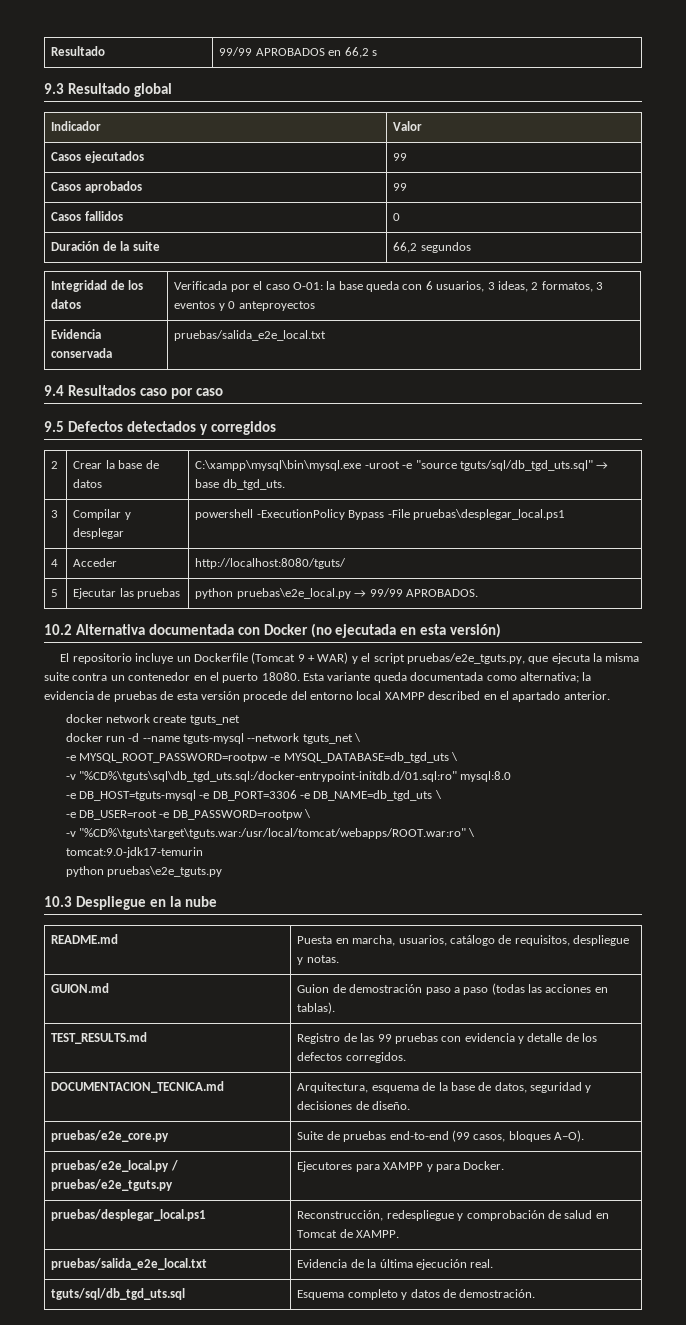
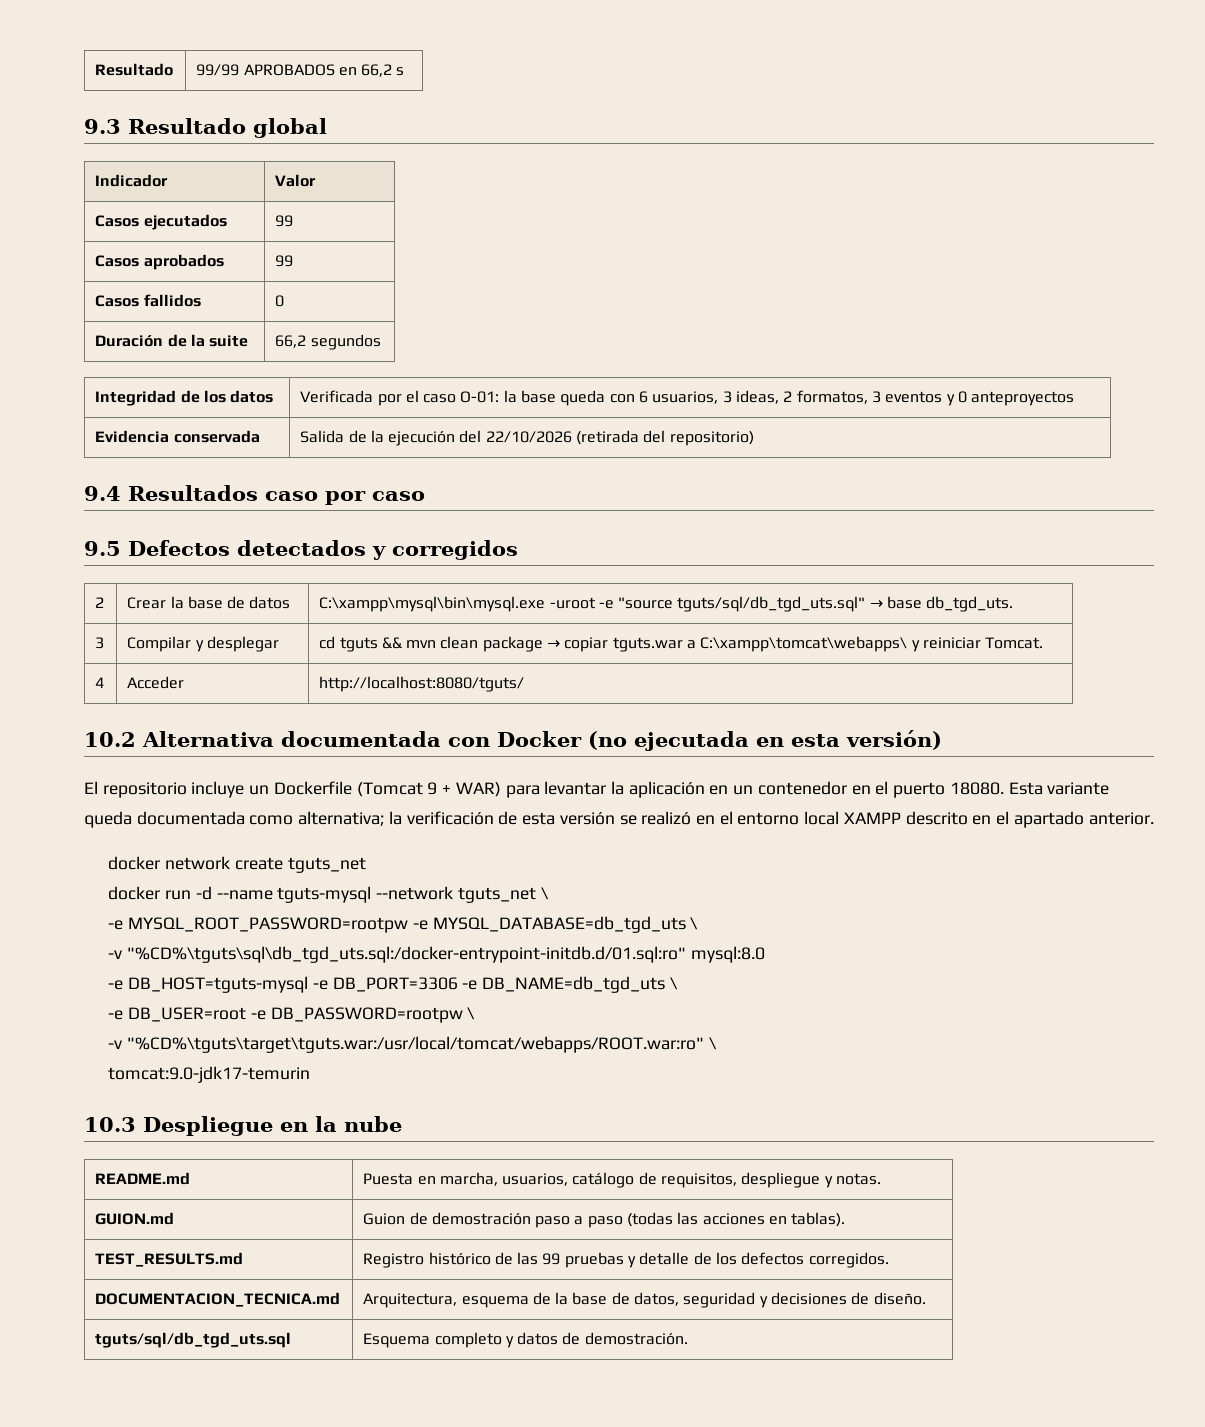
- Evidencia conservada | pruebas/salida_e2e_local.txt
+ Evidencia conservada | Salida de la ejecución del 22/10/2026 (retirada del repositorio)
- 3 | Compilar y desplegar | powershell -ExecutionPolicy Bypass -File pruebas\desplegar_local.ps1
+ 3 | Compilar y desplegar | cd tguts && mvn clean package → copiar tguts.war a C:\xampp\tomcat\webapps\ y reiniciar Tomcat.
  4 | Acceder | http://localhost:8080/tguts/
- 5 | Ejecutar las pruebas | python pruebas\e2e_local.py → 99/99 APROBADOS.
- El repositorio incluye un Dockerfile (Tomcat 9 + WAR) y el script pruebas/e2e_tguts.py, que ejecuta la misma suite contra un contenedor en el puerto 18080.
+ El repositorio incluye un Dockerfile (Tomcat 9 + WAR) para levantar la aplicación en un contenedor en el puerto 18080.
- Esta variante queda documentada como alternativa; la evidencia de pruebas de esta versión procede del entorno local XAMPP described en el apartado anterior.
+ Esta variante queda documentada como alternativa; la verificación de esta versión se realizó en el entorno local XAMPP descrito en el apartado anterior.
- python pruebas\e2e_tguts.py
- TEST_RESULTS.md | Registro de las 99 pruebas con evidencia y detalle de los defectos corregidos.
+ TEST_RESULTS.md | Registro histórico de las 99 pruebas y detalle de los defectos corregidos.
- pruebas/e2e_core.py | Suite de pruebas end-to-end (99 casos, bloques A–O).
- pruebas/e2e_local.py / pruebas/e2e_tguts.py | Ejecutores para XAMPP y para Docker.
- pruebas/desplegar_local.ps1 | Reconstrucción, redespliegue y comprobación de salud en Tomcat de XAMPP.
- pruebas/salida_e2e_local.txt | Evidencia de la última ejecución real.

